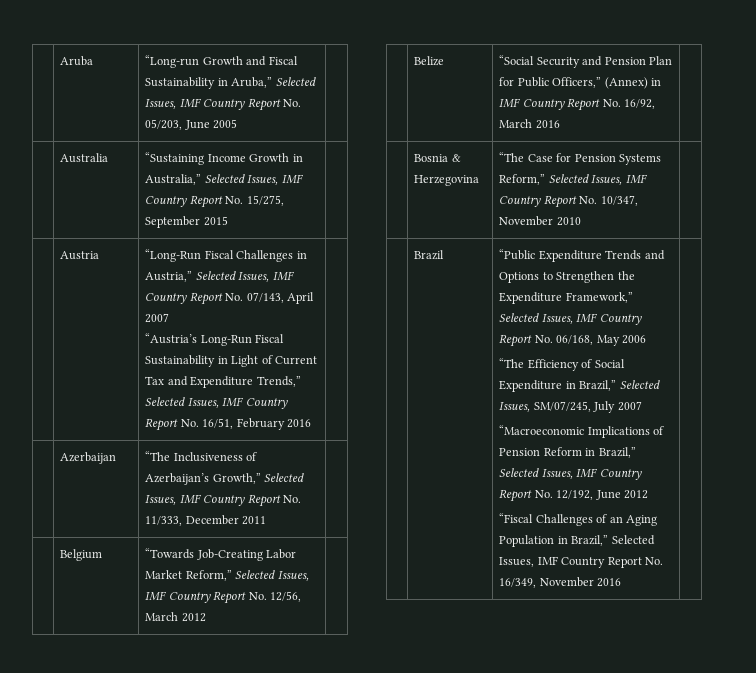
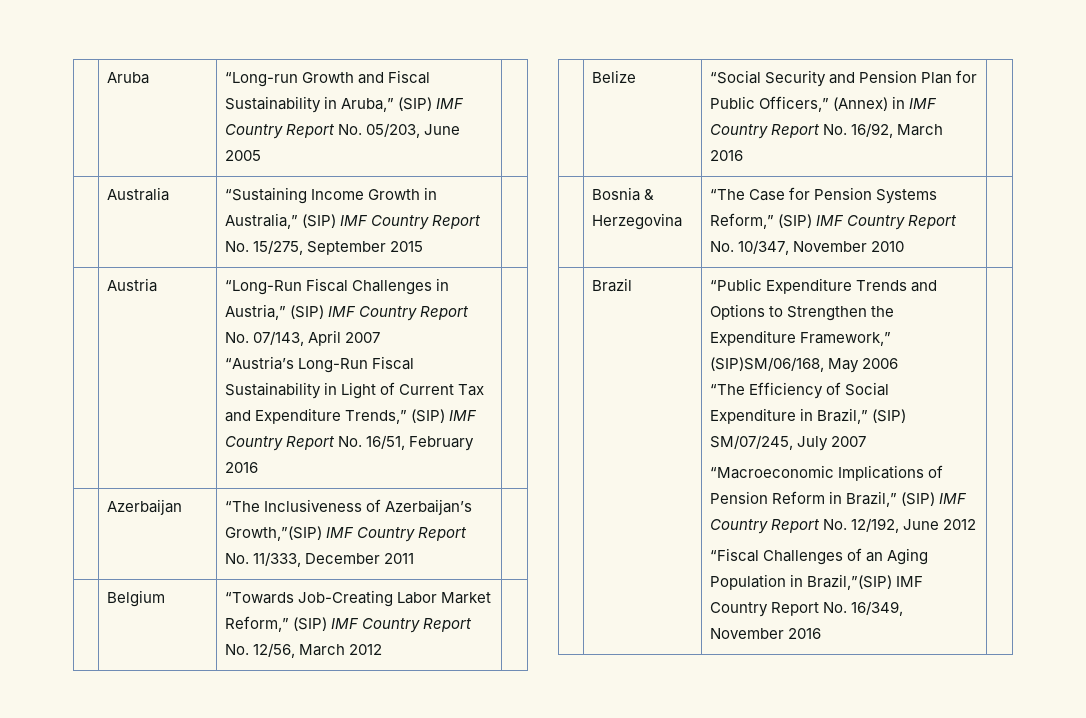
- | Aruba | “Long-run Growth and Fiscal Sustainability in Aruba,” Selected Issues, IMF Country Report No. 05/203, June 2005 |
+ | Aruba | “Long-run Growth and Fiscal Sustainability in Aruba,” (SIP) IMF Country Report No. 05/203, June 2005 |
- | Australia | “Sustaining Income Growth in Australia,” Selected Issues, IMF Country Report No. 15/275, September 2015 |
+ | Australia | “Sustaining Income Growth in Australia,” (SIP) IMF Country Report No. 15/275, September 2015 |
- | Austria | “Long-Run Fiscal Challenges in Austria,” Selected Issues, IMF Country Report No. 07/143, April 2007
- “Austria’s Long-Run Fiscal Sustainability in Light of Current Tax and Expenditure Trends,” Selected Issues, IMF Country Report No. 16/51, February 2016 |
+ | Austria | “Long-Run Fiscal Challenges in Austria,” (SIP) IMF Country Report No. 07/143, April 2007
+ “Austria’s Long-Run Fiscal Sustainability in Light of Current Tax and Expenditure Trends,” (SIP) IMF Country Report No. 16/51, February 2016 |
- | Azerbaijan | “The Inclusiveness of Azerbaijan’s Growth,” Selected Issues, IMF Country Report No. 11/333, December 2011 |
+ | Azerbaijan | “The Inclusiveness of Azerbaijan’s Growth,”(SIP) IMF Country Report No. 11/333, December 2011 |
- | Belgium | “Towards Job-Creating Labor Market Reform,” Selected Issues, IMF Country Report No. 12/56, March 2012 |
+ | Belgium | “Towards Job-Creating Labor Market Reform,” (SIP) IMF Country Report No. 12/56, March 2012 |
- | Bosnia & Herzegovina | “The Case for Pension Systems Reform,” Selected Issues, IMF Country Report No. 10/347, November 2010 |
+ | Bosnia & Herzegovina | “The Case for Pension Systems Reform,” (SIP) IMF Country Report No. 10/347, November 2010 |
- “Public Expenditure Trends and Options to Strengthen the Expenditure Framework,” Selected Issues, IMF Country Report No. 06/168, May 2006
+ “Public Expenditure Trends and Options to Strengthen the Expenditure Framework,” (SIP)SM/06/168, May 2006
- “The Efficiency of Social Expenditure in Brazil,” Selected Issues, SM/07/245, July 2007
+ “The Efficiency of Social Expenditure in Brazil,” (SIP) SM/07/245, July 2007
- “Macroeconomic Implications of Pension Reform in Brazil,” Selected Issues, IMF Country Report No. 12/192, June 2012
+ “Macroeconomic Implications of Pension Reform in Brazil,” (SIP) IMF Country Report No. 12/192, June 2012
- “Fiscal Challenges of an Aging Population in Brazil,” Selected Issues, IMF Country Report No. 16/349, November 2016
+ “Fiscal Challenges of an Aging Population in Brazil,”(SIP) IMF Country Report No. 16/349, November 2016

